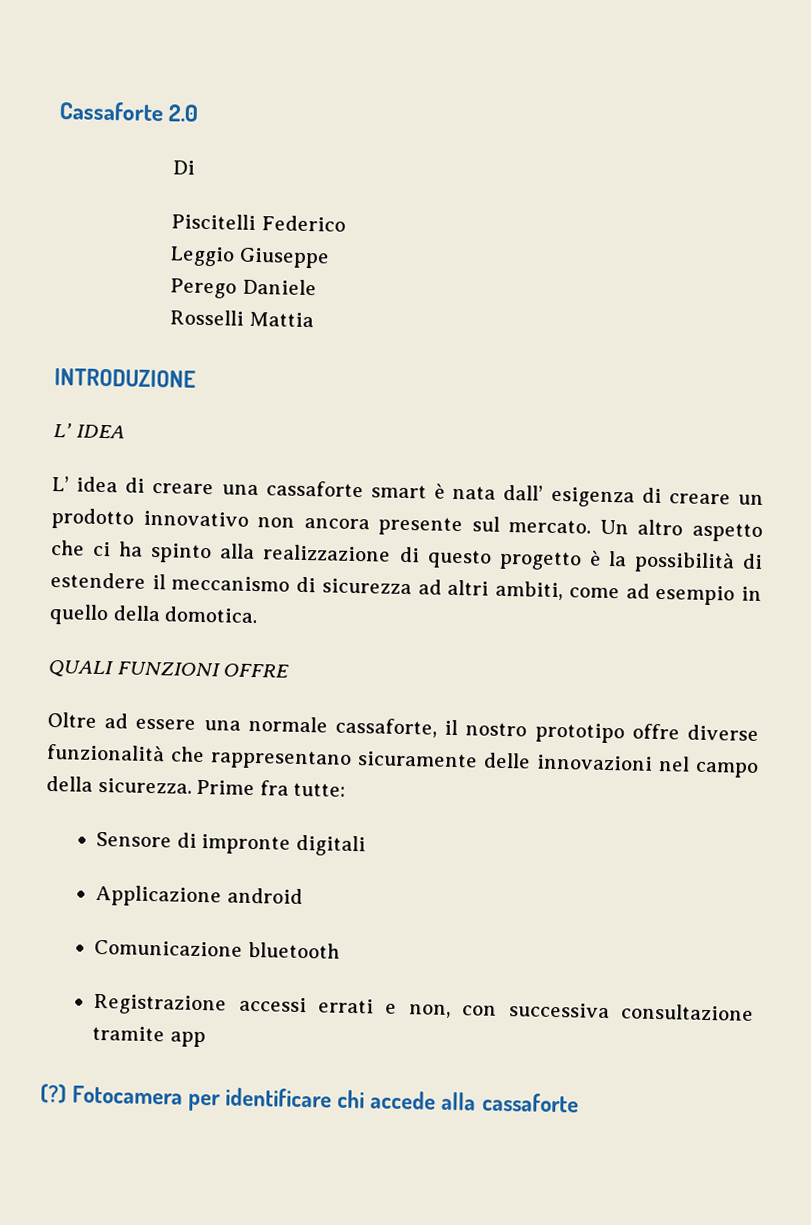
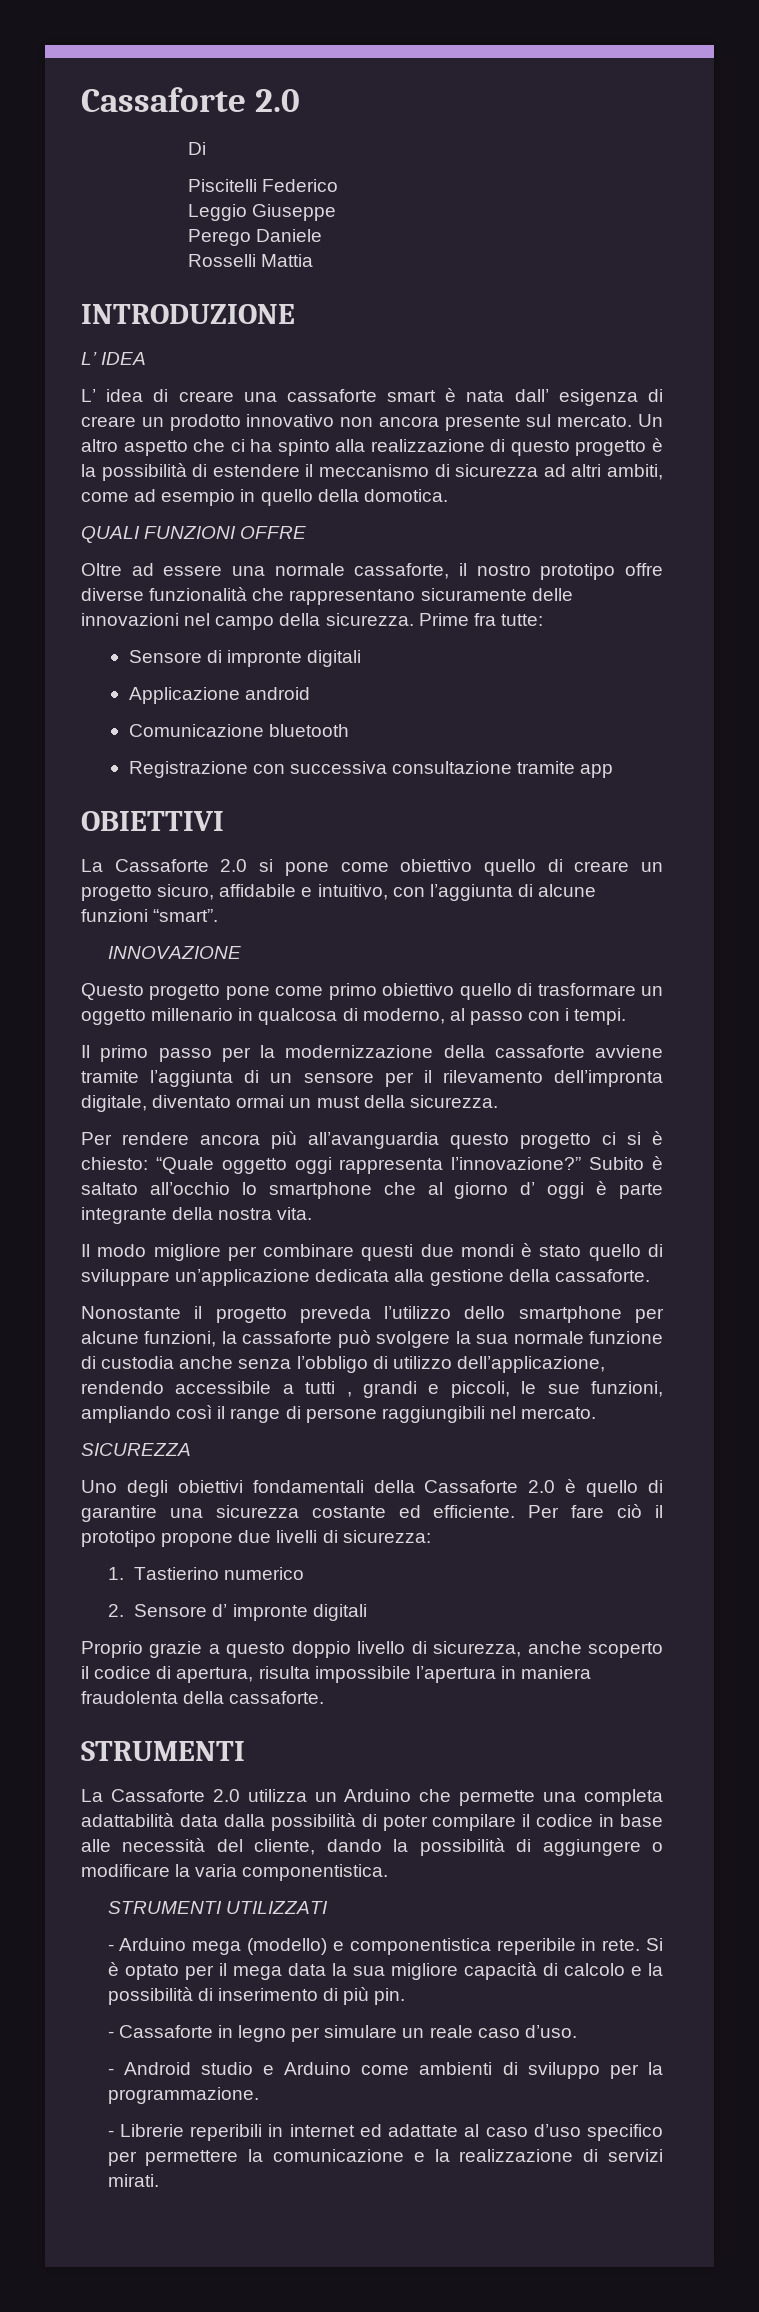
- Registrazione accessi errati e non, con successiva consultazione tramite app
+ Registrazione con successiva consultazione tramite app
- (?) Fotocamera per identificare chi accede alla cassaforte
+ OBIETTIVI
+ La Cassaforte 2.0 si pone come obiettivo quello di creare un progetto sicuro, affidabile e intuitivo, con l’aggiunta di alcune funzioni “smart”.
+ INNOVAZIONE
+ Questo progetto pone come primo obiettivo quello di trasformare un oggetto millenario in qualcosa di moderno, al passo con i tempi.
+ Il primo passo per la modernizzazione della cassaforte avviene tramite l’aggiunta di un sensore per il rilevamento dell’impronta digitale, diventato ormai un must della sicurezza.
+ Per rendere ancora più all’avanguardia questo progetto ci si è chiesto: “Quale oggetto oggi rappresenta l’innovazione?” Subito è saltato all’occhio lo smartphone che al giorno d’ oggi è parte integrante della nostra vita.
+ Il modo migliore per combinare questi due mondi è stato quello di sviluppare un’applicazione dedicata alla gestione della cassaforte.
+ Nonostante il progetto preveda l’utilizzo dello smartphone per alcune funzioni, la cassaforte può svolgere la sua normale funzione di custodia anche senza l’obbligo di utilizzo dell’applicazione, rendendo accessibile a tutti , grandi e piccoli, le sue funzioni, ampliando così il range di persone raggiungibili nel mercato.
+ SICUREZZA
+ Uno degli obiettivi fondamentali della Cassaforte 2.0 è quello di garantire una sicurezza costante ed efficiente. Per fare ciò il prototipo propone due livelli di sicurezza:
+ 1. Tastierino numerico
+ 2. Sensore d’ impronte digitali
+ Proprio grazie a questo doppio livello di sicurezza, anche scoperto il codice di apertura, risulta impossibile l’apertura in maniera fraudolenta della cassaforte.
+ STRUMENTI
+ La Cassaforte 2.0 utilizza un Arduino che permette una completa adattabilità data dalla possibilità di poter compilare il codice in base alle necessità del cliente, dando la possibilità di aggiungere o modificare la varia componentistica.
+ STRUMENTI UTILIZZATI
+ - Arduino mega (modello) e componentistica reperibile in rete. Si è optato per il mega data la sua migliore capacità di calcolo e la possibilità di inserimento di più pin.
+ - Cassaforte in legno per simulare un reale caso d’uso.
+ - Android studio e Arduino come ambienti di sviluppo per la programmazione.
+ - Librerie reperibili in internet ed adattate al caso d’uso specifico per permettere la comunicazione e la realizzazione di servizi mirati.

